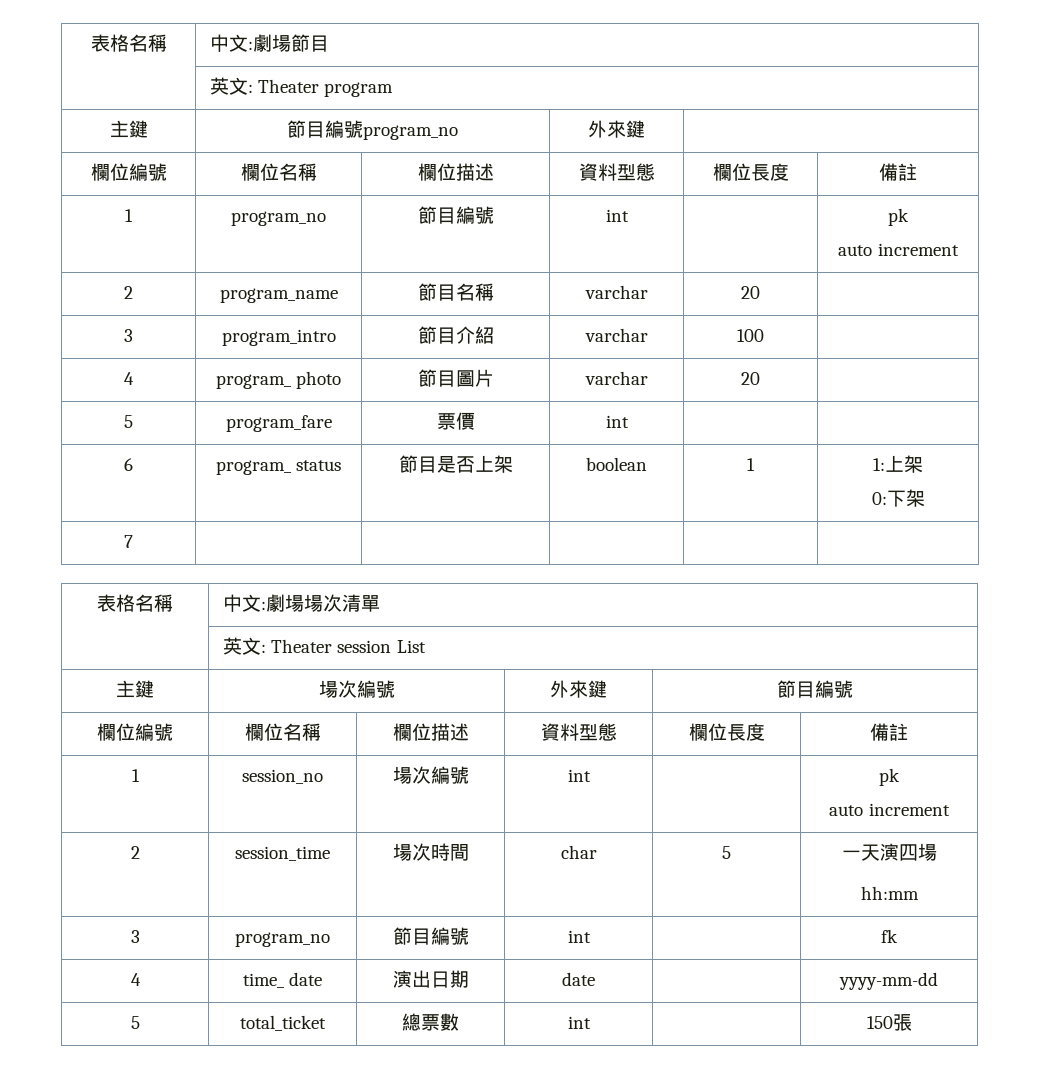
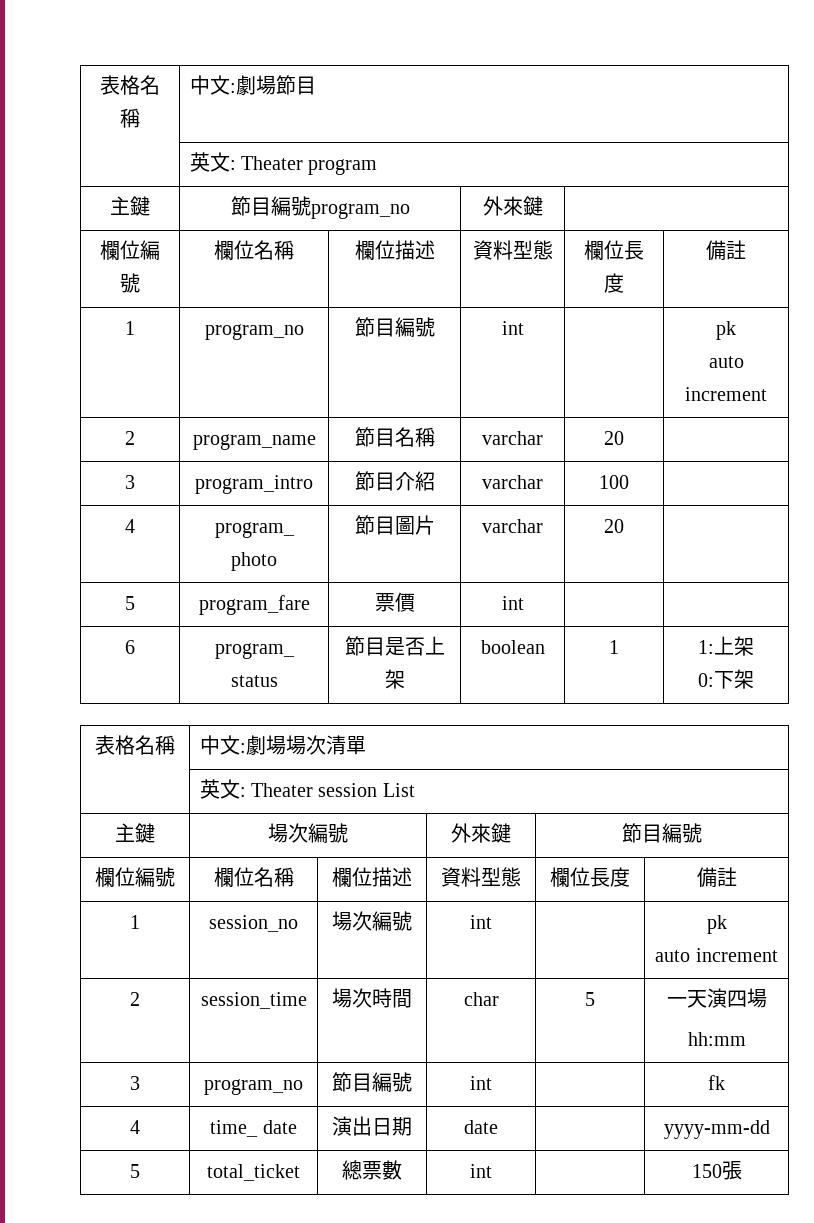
- 7 | | | | |

